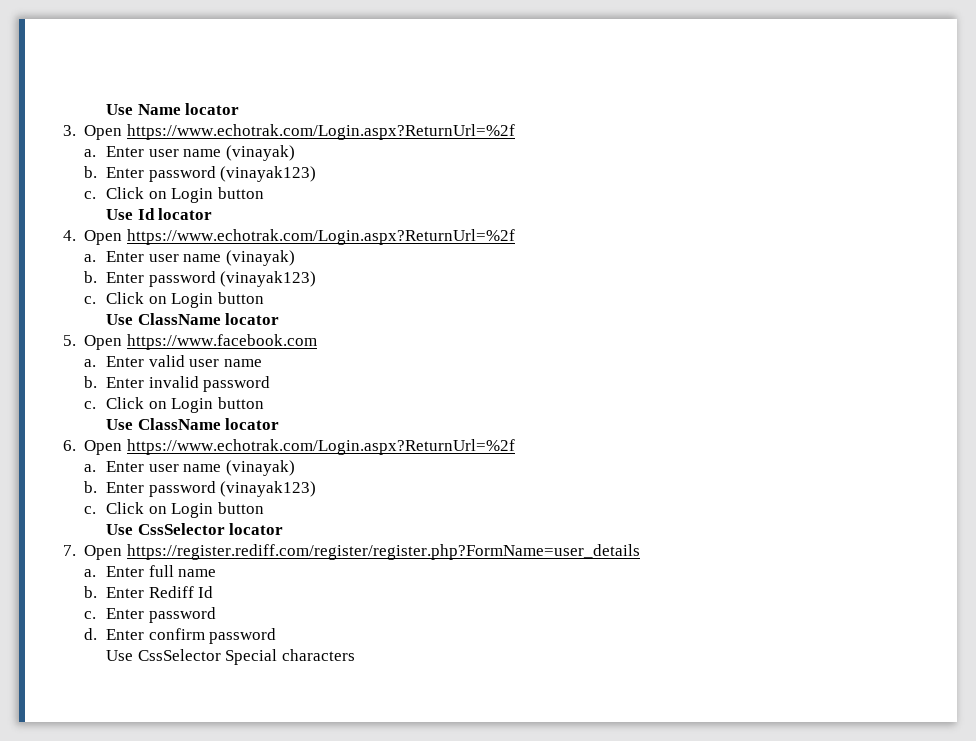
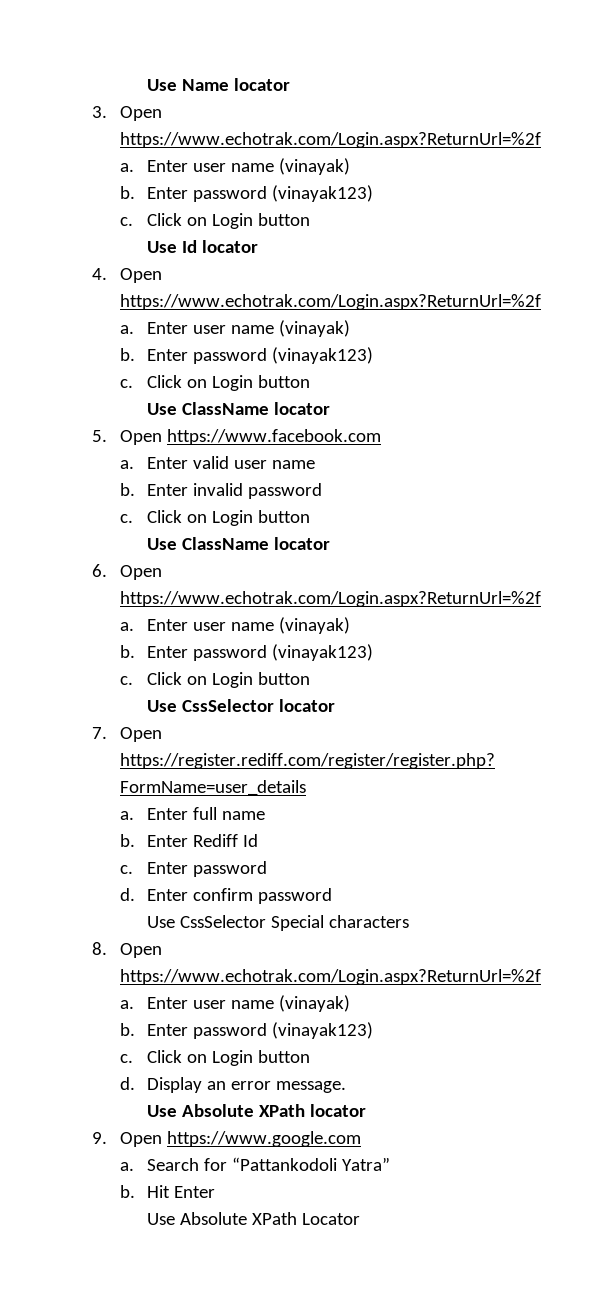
+ 8. Open https://www.echotrak.com/Login.aspx?ReturnUrl=%2f
+ a. Enter user name (vinayak)
+ b. Enter password (vinayak123)
+ c. Click on Login button
+ d. Display an error message.
+ Use Absolute XPath locator
+ 9. Open https://www.google.com
+ a. Search for “Pattankodoli Yatra”
+ b. Hit Enter
+ Use Absolute XPath Locator

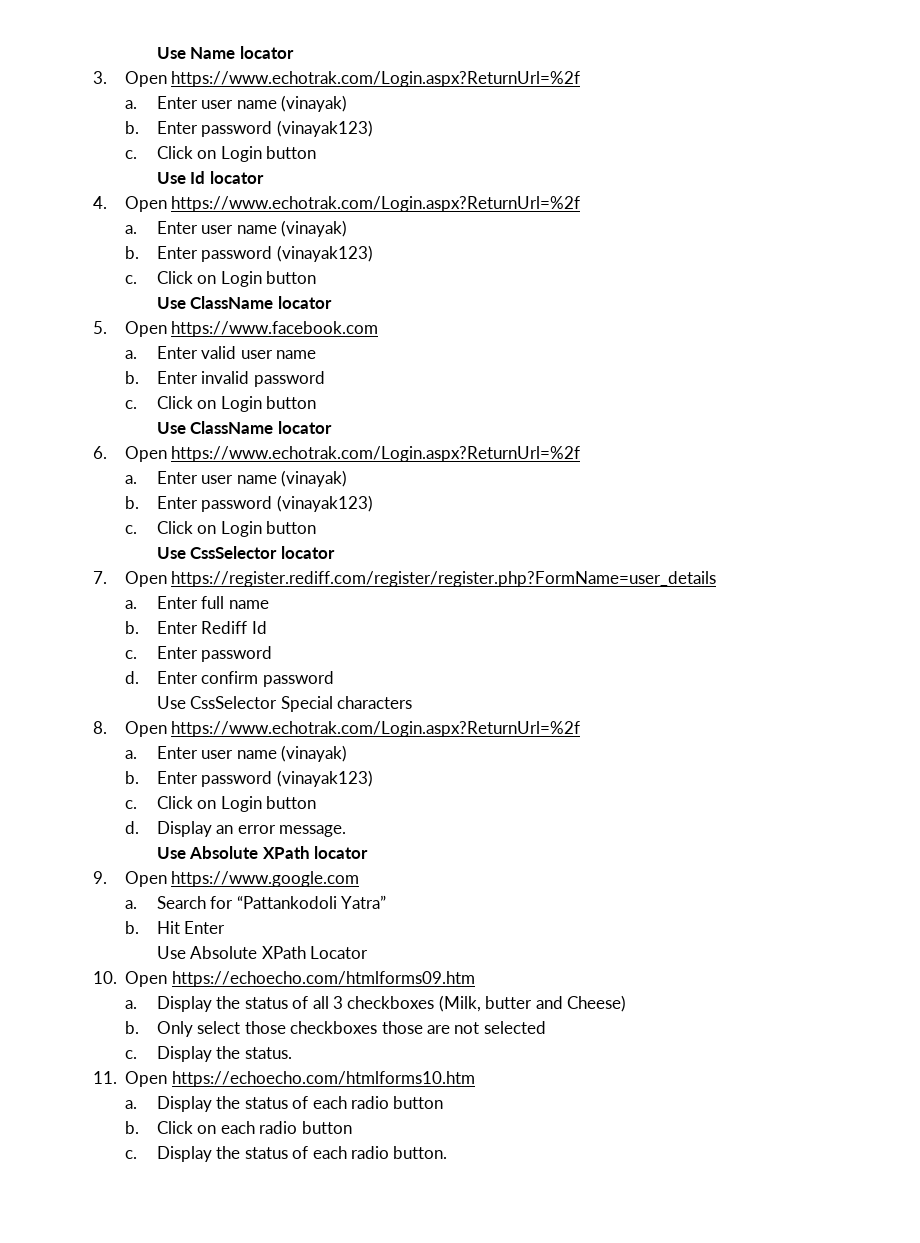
+ 10. Open https://echoecho.com/htmlforms09.htm
+ a. Display the status of all 3 checkboxes (Milk, butter and Cheese)
+ b. Only select those checkboxes those are not selected
+ c. Display the status.
+ 11. Open https://echoecho.com/htmlforms10.htm
+ a. Display the status of each radio button
+ b. Click on each radio button
+ c. Display the status of each radio button.

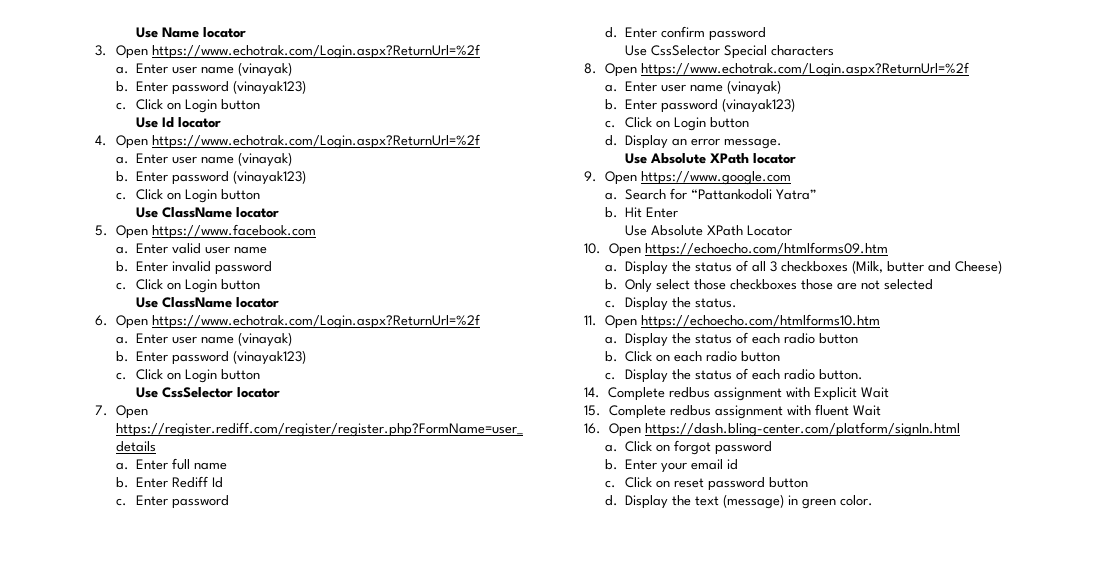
+ 14. Complete redbus assignment with Explicit Wait
+ 15. Complete redbus assignment with fluent Wait
+ 16. Open https://dash.bling-center.com/platform/signIn.html
+ a. Click on forgot password
+ b. Enter your email id
+ c. Click on reset password button
+ d. Display the text (message) in green color.

